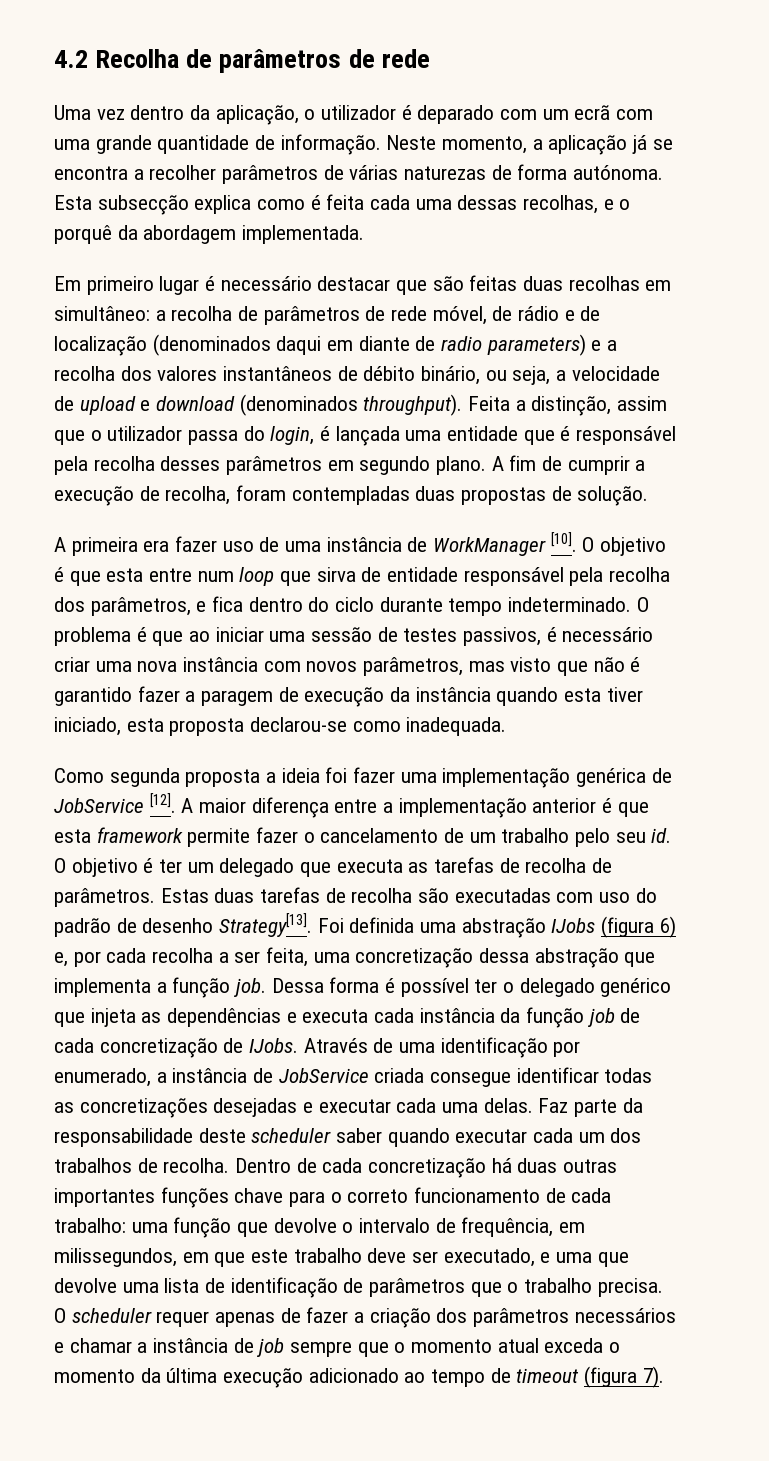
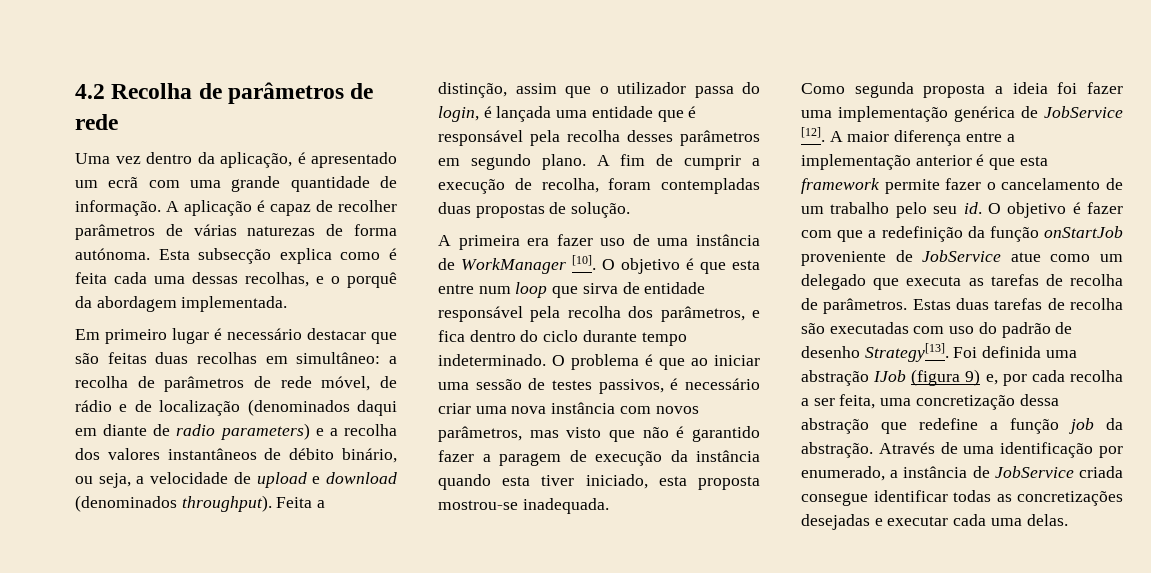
- Uma vez dentro da aplicação, o utilizador é deparado com um ecrã com uma grande quantidade de informação.
+ Uma vez dentro da aplicação, é apresentado um ecrã com uma grande quantidade de informação.
- Neste momento, a aplicação já se encontra a recolher parâmetros de várias naturezas de forma autónoma.
+ A aplicação é capaz de recolher parâmetros de várias naturezas de forma autónoma.
- O problema é que ao iniciar uma sessão de testes passivos, é necessário criar uma nova instância com novos parâmetros, mas visto que não é garantido fazer a paragem de execução da instância quando esta tiver iniciado, esta proposta declarou-se como inadequada.
+ O problema é que ao iniciar uma sessão de testes passivos, é necessário criar uma nova instância com novos parâmetros, mas visto que não é garantido fazer a paragem de execução da instância quando esta tiver iniciado, esta proposta mostrou-se inadequada.
- O objetivo é ter um delegado que executa as tarefas de recolha de parâmetros.
+ O objetivo é fazer com que a redefinição da função onStartJob proveniente de JobService atue como um delegado que executa as tarefas de recolha de parâmetros.
- Foi definida uma abstração IJobs (figura 6) e, por cada recolha a ser feita, uma concretização dessa abstração que implementa a função job. Dessa forma é possível ter o delegado genérico que injeta as dependências e executa cada instância da função job de cada concretização de IJobs.
+ Foi definida uma abstração IJob (figura 9) e, por cada recolha a ser feita, uma concretização dessa abstração que redefine a função job da abstração.
- Faz parte da responsabilidade deste scheduler saber quando executar cada um dos trabalhos de recolha. Dentro de cada concretização há duas outras importantes funções chave para o correto funcionamento de cada trabalho: uma função que devolve o intervalo de frequência, em milissegundos, em que este trabalho deve ser executado, e uma que devolve uma lista de identificação de parâmetros que o trabalho precisa. O scheduler requer apenas de fazer a criação dos parâmetros necessários e chamar a instância de job sempre que o momento atual exceda o momento da última execução adicionado ao tempo de timeout (figura 7).

